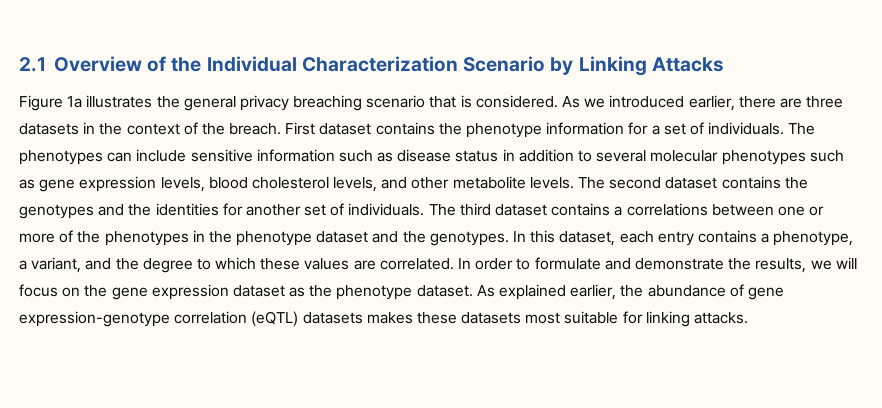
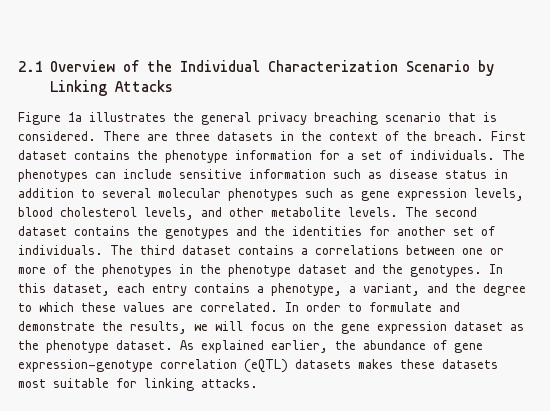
- As we introduced earlier, there are three datasets in the context of the breach.
+ There are three datasets in the context of the breach.

